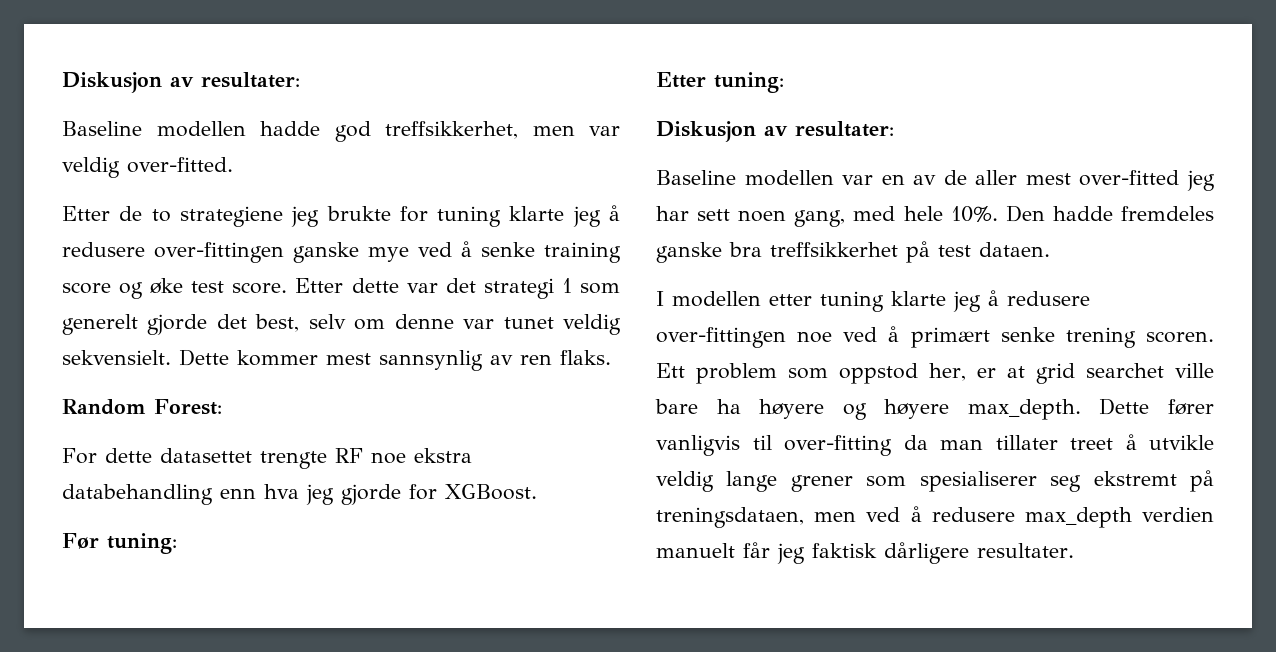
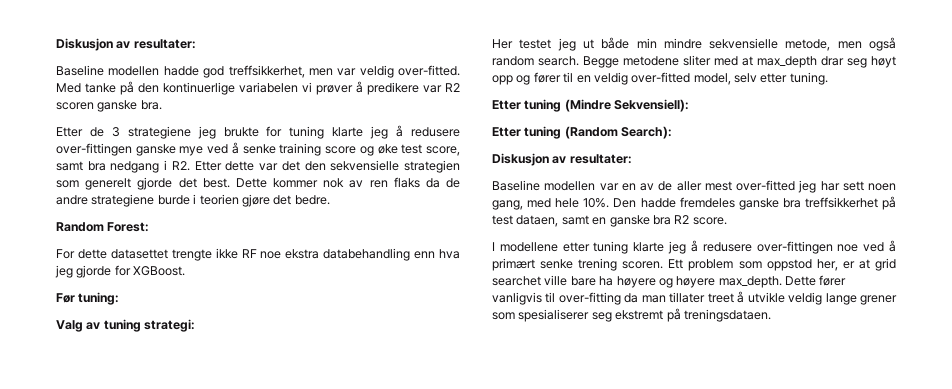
+ Med tanke på den kontinuerlige variabelen vi prøver å predikere var R2 scoren ganske bra.
- Etter de to strategiene jeg brukte for tuning klarte jeg å redusere over-fittingen ganske mye ved å senke training score og øke test score. Etter dette var det strategi 1 som generelt gjorde det best, selv om denne var tunet veldig sekvensielt. Dette kommer mest sannsynlig av ren flaks.
+ Etter de 3 strategiene jeg brukte for tuning klarte jeg å redusere over-fittingen ganske mye ved å senke training score og øke test score, samt bra nedgang i R2. Etter dette var det den sekvensielle strategien som generelt gjorde det best. Dette kommer nok av ren flaks da de andre strategiene burde i teorien gjøre det bedre.
- For dette datasettet trengte RF noe ekstra databehandling enn hva jeg gjorde for XGBoost.
+ For dette datasettet trengte ikke RF noe ekstra databehandling enn hva jeg gjorde for XGBoost.
- Etter tuning:
+ Valg av tuning strategi:
+ Her testet jeg ut både min mindre sekvensielle metode, men også random search. Begge metodene sliter med at max_depth drar seg høyt opp og fører til en veldig over-fitted model, selv etter tuning.
+ Etter tuning (Mindre Sekvensiell):
+ Etter tuning (Random Search):
- Den hadde fremdeles ganske bra treffsikkerhet på test dataen.
- I modellen etter tuning klarte jeg å redusere over-fittingen noe ved å primært senke trening scoren.
+ Den hadde fremdeles ganske bra treffsikkerhet på test dataen, samt en ganske bra R2 score.
+ I modellene etter tuning klarte jeg å redusere over-fittingen noe ved å primært senke trening scoren.
- Dette fører vanligvis til over-fitting da man tillater treet å utvikle veldig lange grener som spesialiserer seg ekstremt på treningsdataen, men ved å redusere max_depth verdien manuelt får jeg faktisk dårligere resultater.
+ Dette fører vanligvis til over-fitting da man tillater treet å utvikle veldig lange grener som spesialiserer seg ekstremt på treningsdataen.

